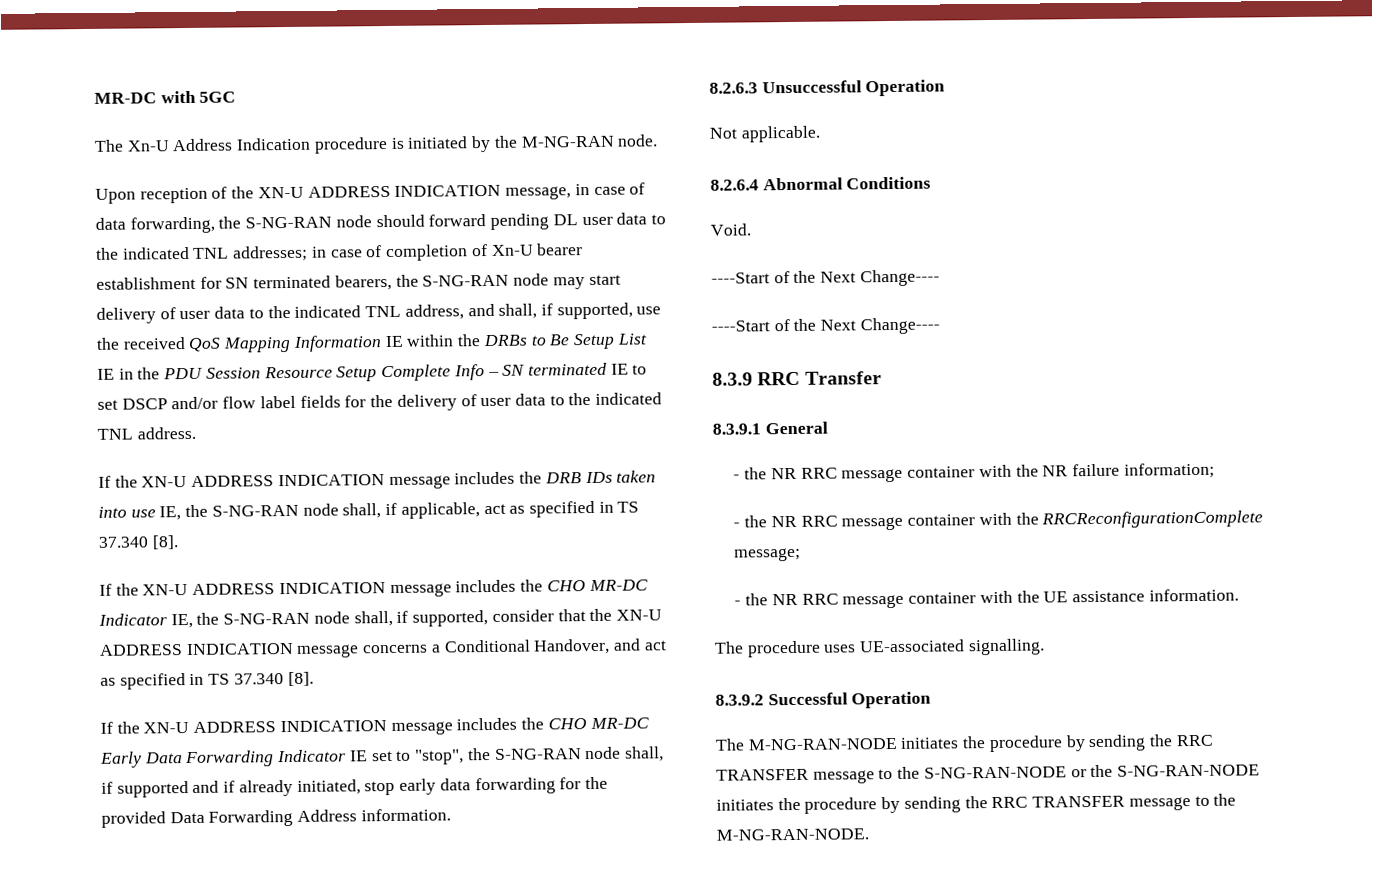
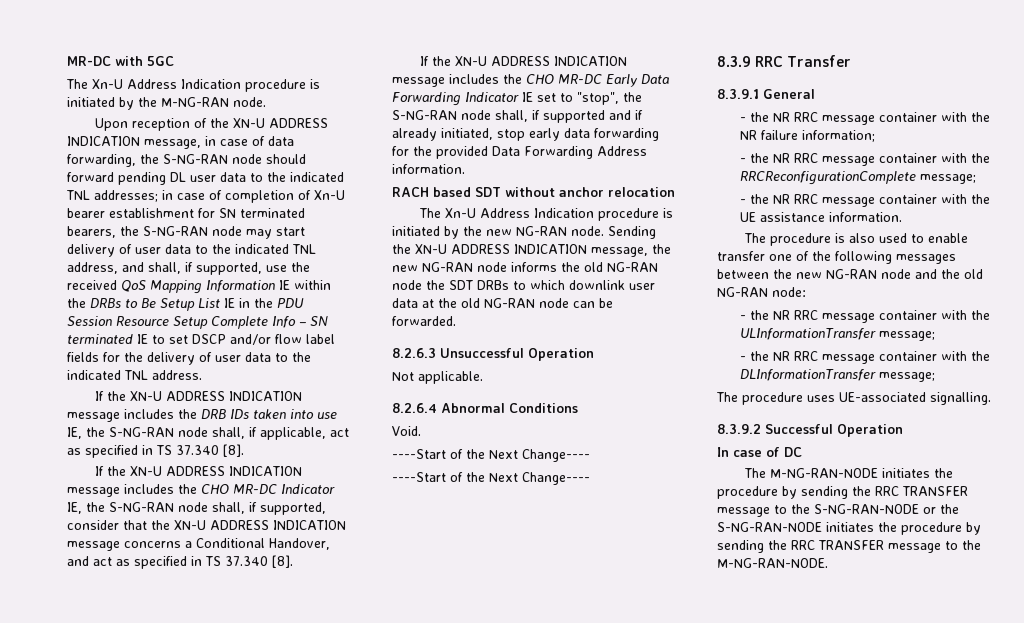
+ RACH based SDT without anchor relocation
+ The Xn-U Address Indication procedure is initiated by the new NG-RAN node. Sending the XN-U ADDRESS INDICATION message, the new NG-RAN node informs the old NG-RAN node the SDT DRBs to which downlink user data at the old NG-RAN node can be forwarded.
+ The procedure is also used to enable transfer one of the following messages between the new NG-RAN node and the old NG-RAN node:
+ - the NR RRC message container with the ULInformationTransfer message;
+ - the NR RRC message container with the DLInformationTransfer message;
+ In case of DC

